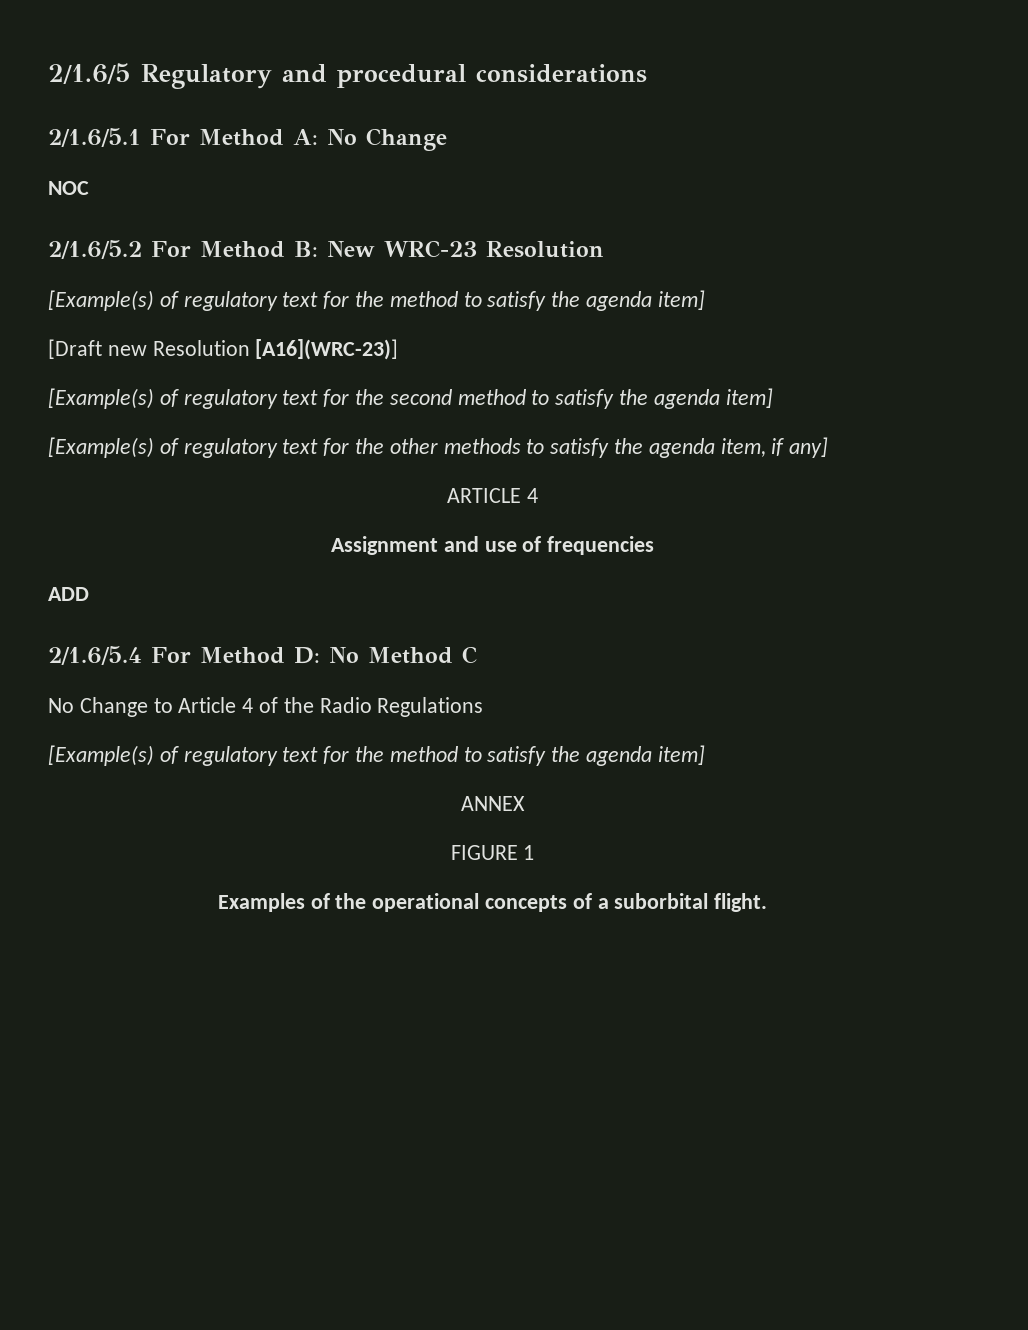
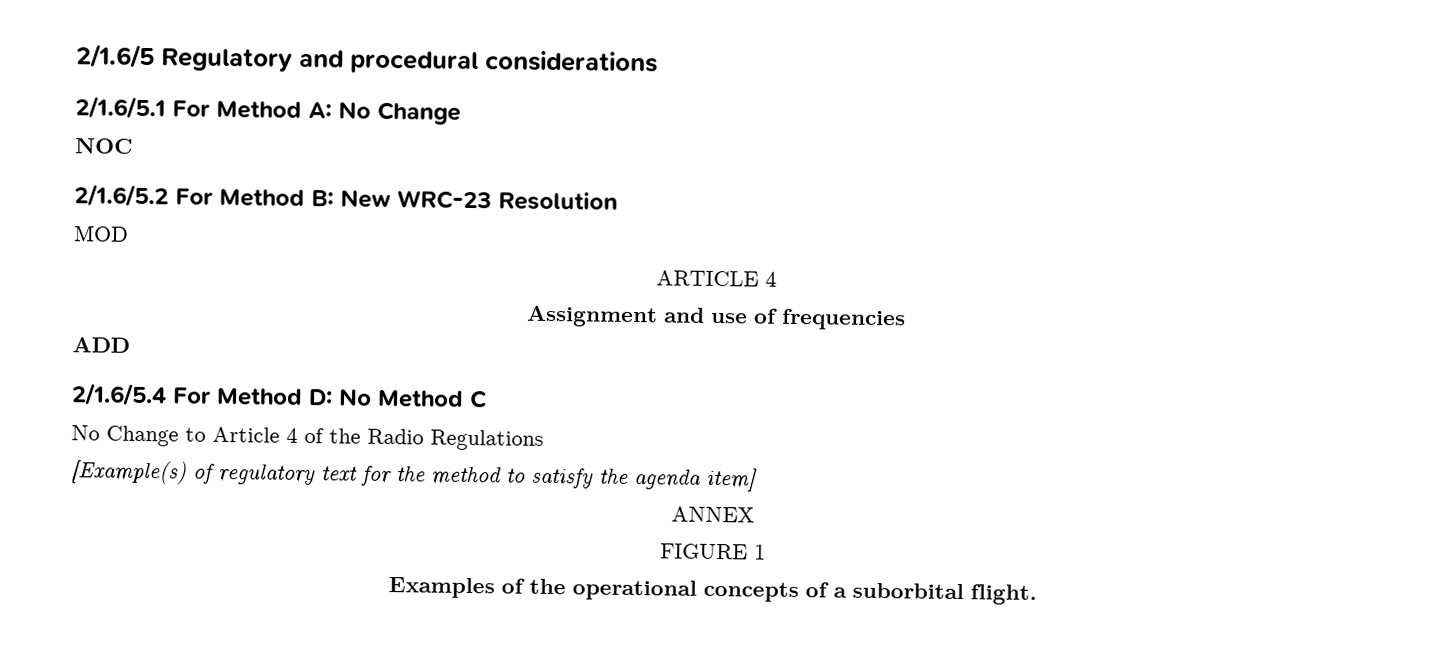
  2/1.6/5.2 For Method B: New WRC-23 Resolution
- [Example(s) of regulatory text for the method to satisfy the agenda item]
- [Draft new Resolution [A16](WRC-23)]
- [Example(s) of regulatory text for the second method to satisfy the agenda item]
- [Example(s) of regulatory text for the other methods to satisfy the agenda item, if any]
+ MOD

